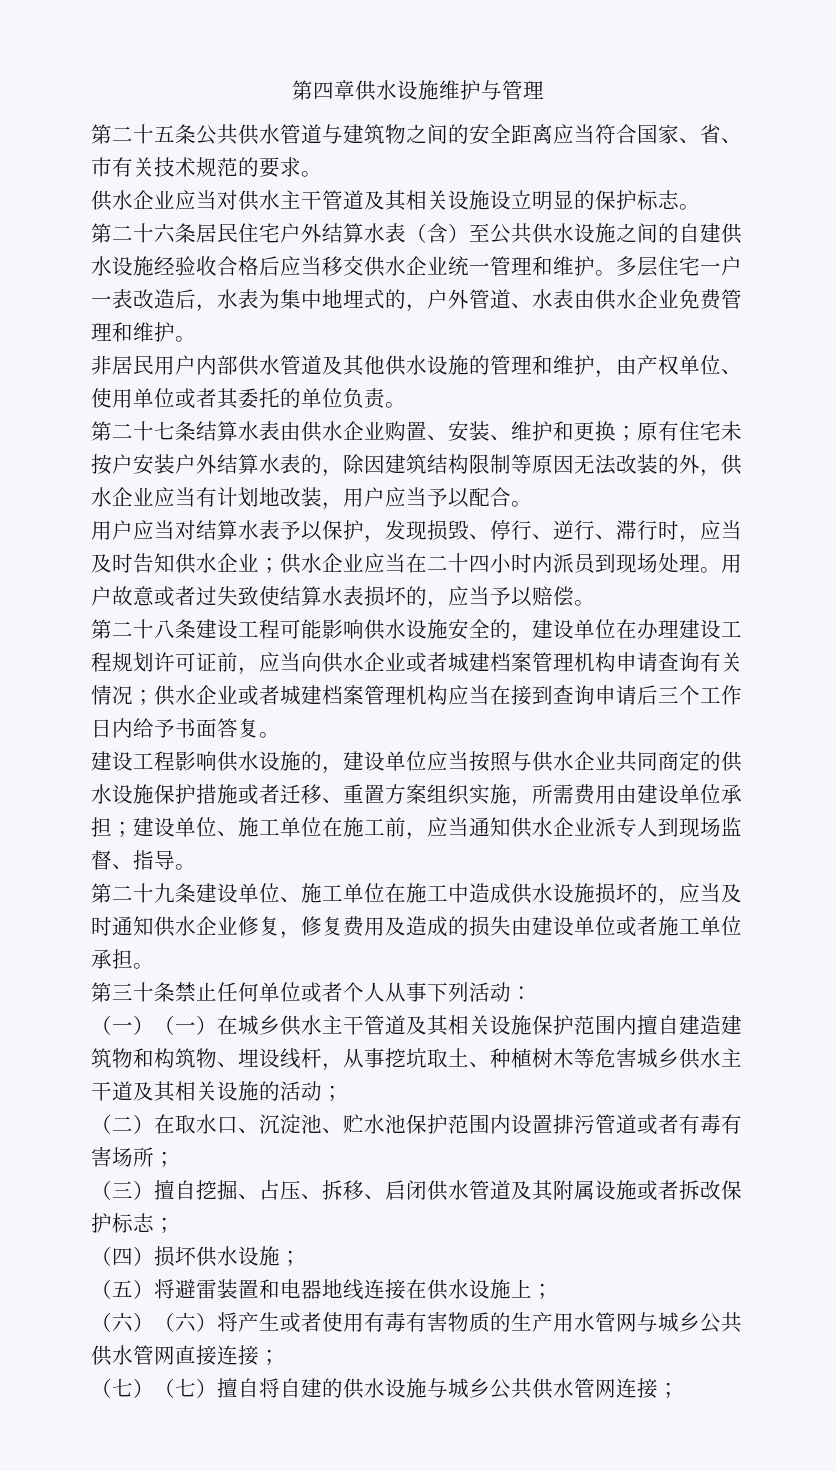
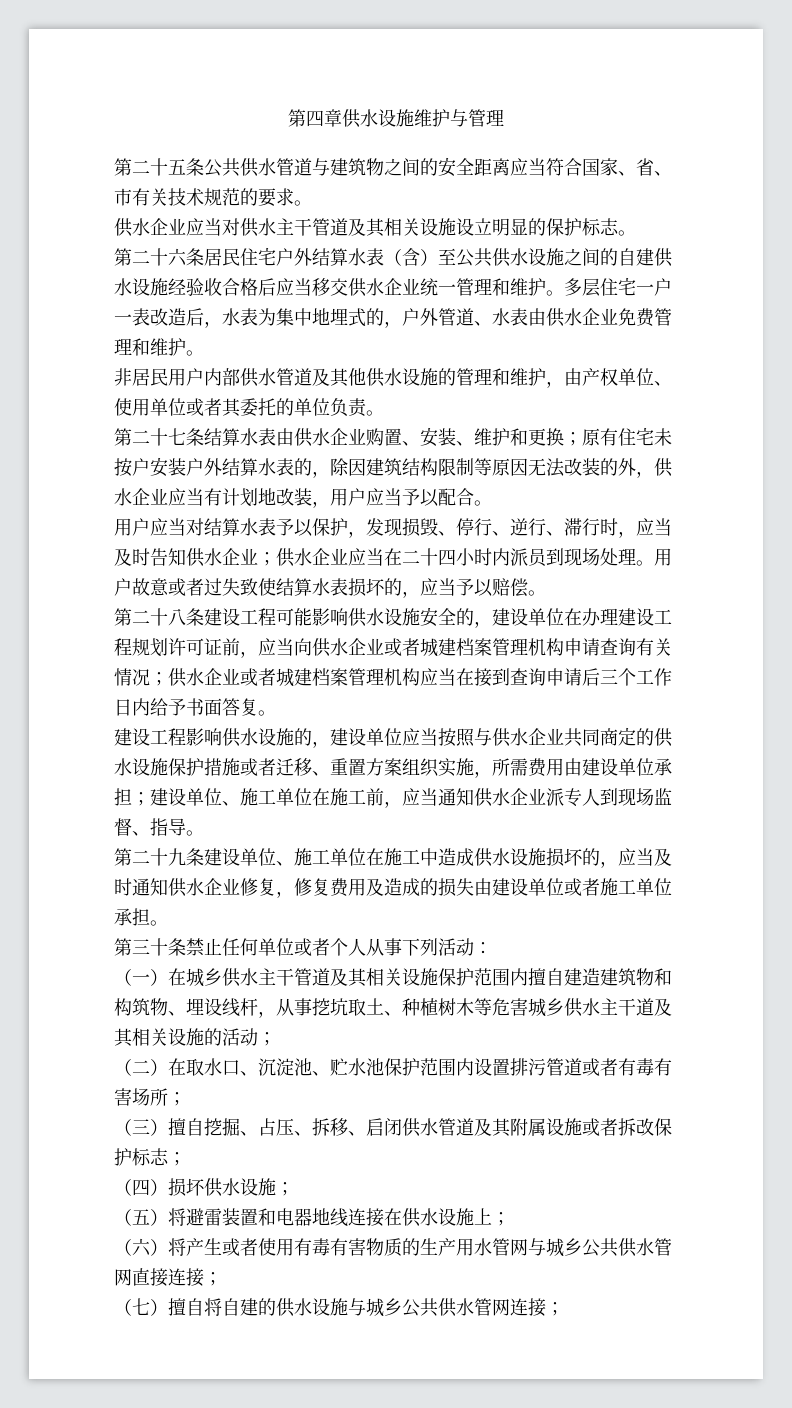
- （一）（一）在城乡供水主干管道及其相关设施保护范围内擅自建造建筑物和构筑物、埋设线杆，从事挖坑取土、种植树木等危害城乡供水主干道及其相关设施的活动；
+ （一）在城乡供水主干管道及其相关设施保护范围内擅自建造建筑物和构筑物、埋设线杆，从事挖坑取土、种植树木等危害城乡供水主干道及其相关设施的活动；
- （六）（六）将产生或者使用有毒有害物质的生产用水管网与城乡公共供水管网直接连接；
+ （六）将产生或者使用有毒有害物质的生产用水管网与城乡公共供水管网直接连接；
- （七）（七）擅自将自建的供水设施与城乡公共供水管网连接；
+ （七）擅自将自建的供水设施与城乡公共供水管网连接；

